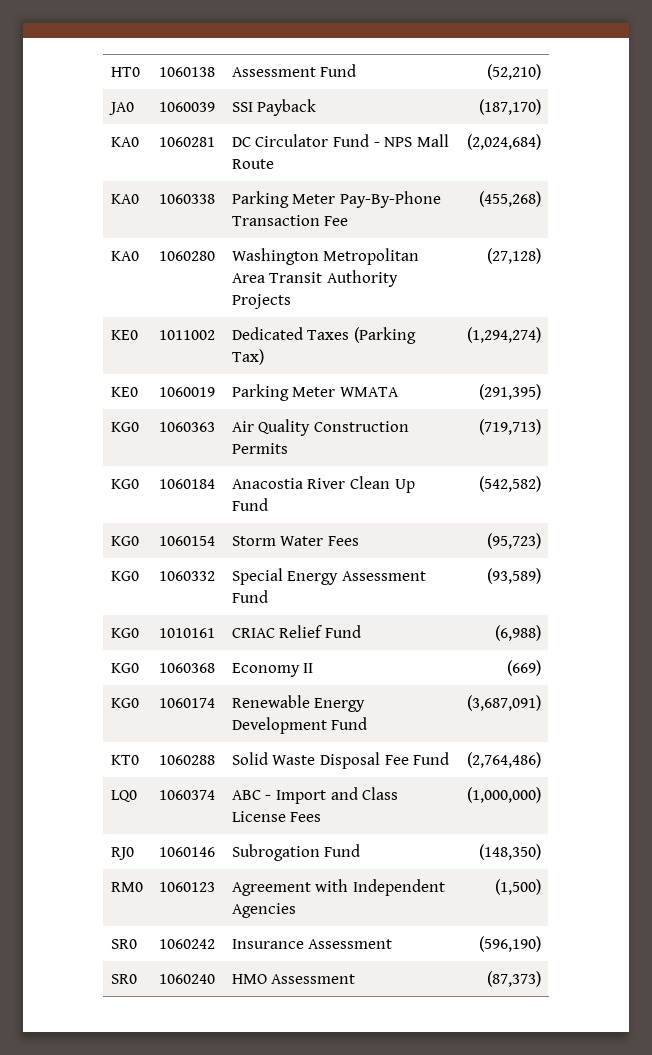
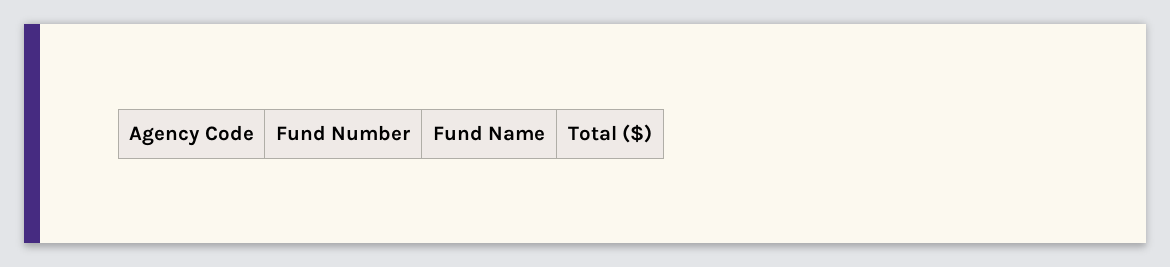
- HT0 | 1060138 | Assessment Fund | (52,210)
- JA0 | 1060039 | SSI Payback | (187,170)
- KA0 | 1060281 | DC Circulator Fund - NPS Mall Route | (2,024,684)
- KA0 | 1060338 | Parking Meter Pay-By-Phone Transaction Fee | (455,268)
- KA0 | 1060280 | Washington Metropolitan Area Transit Authority Projects | (27,128)
- KE0 | 1011002 | Dedicated Taxes (Parking Tax) | (1,294,274)
- KE0 | 1060019 | Parking Meter WMATA | (291,395)
- KG0 | 1060363 | Air Quality Construction Permits | (719,713)
- KG0 | 1060184 | Anacostia River Clean Up Fund | (542,582)
- KG0 | 1060154 | Storm Water Fees | (95,723)
- KG0 | 1060332 | Special Energy Assessment Fund | (93,589)
- KG0 | 1010161 | CRIAC Relief Fund | (6,988)
- KG0 | 1060368 | Economy II | (669)
- KG0 | 1060174 | Renewable Energy Development Fund | (3,687,091)
- KT0 | 1060288 | Solid Waste Disposal Fee Fund | (2,764,486)
- LQ0 | 1060374 | ABC - Import and Class License Fees | (1,000,000)
- RJ0 | 1060146 | Subrogation Fund | (148,350)
- RM0 | 1060123 | Agreement with Independent Agencies | (1,500)
- SR0 | 1060242 | Insurance Assessment | (596,190)
- SR0 | 1060240 | HMO Assessment | (87,373)
+ Agency Code | Fund Number | Fund Name | Total ($)

